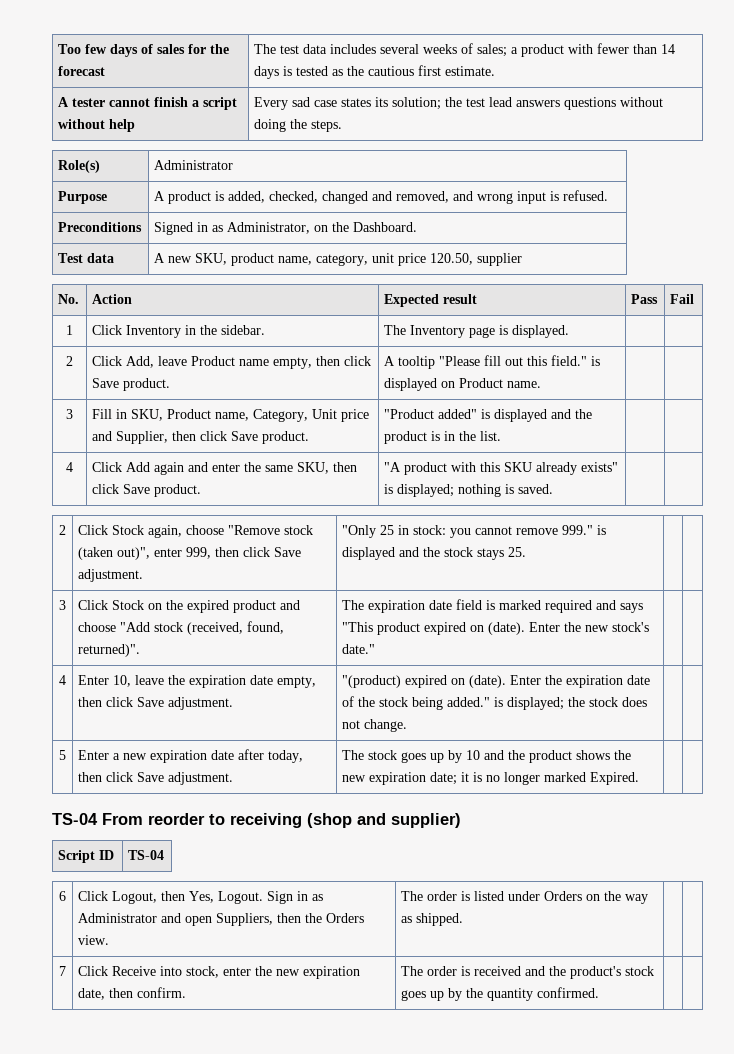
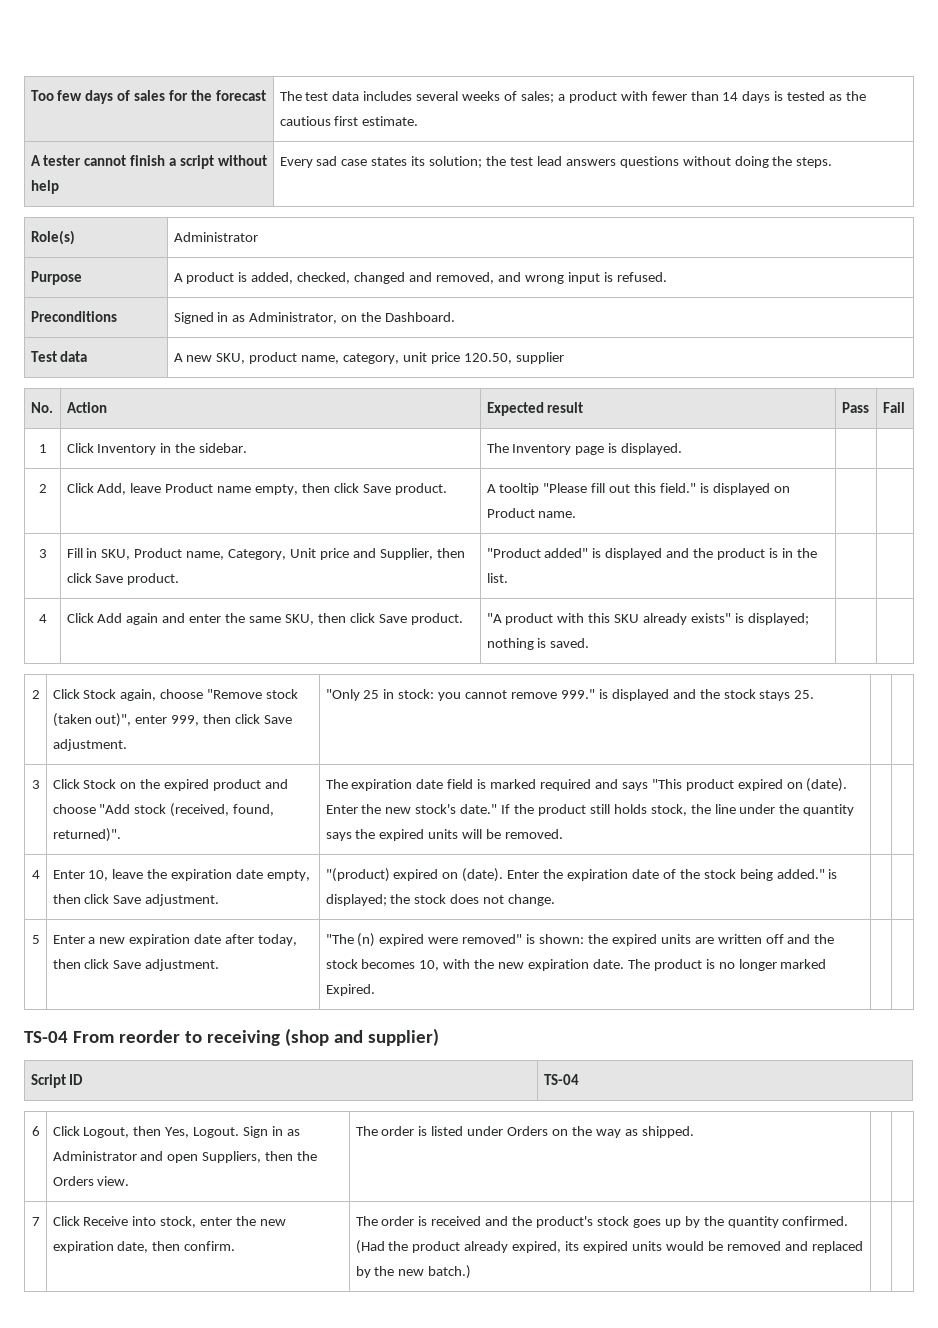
+ If the product still holds stock, the line under the quantity says the expired units will be removed.
- The stock goes up by 10 and the product shows the new expiration date; it is no longer marked Expired.
+ "The (n) expired were removed" is shown: the expired units are written off and the stock becomes 10, with the new expiration date. The product is no longer marked Expired.
+ (Had the product already expired, its expired units would be removed and replaced by the new batch.)

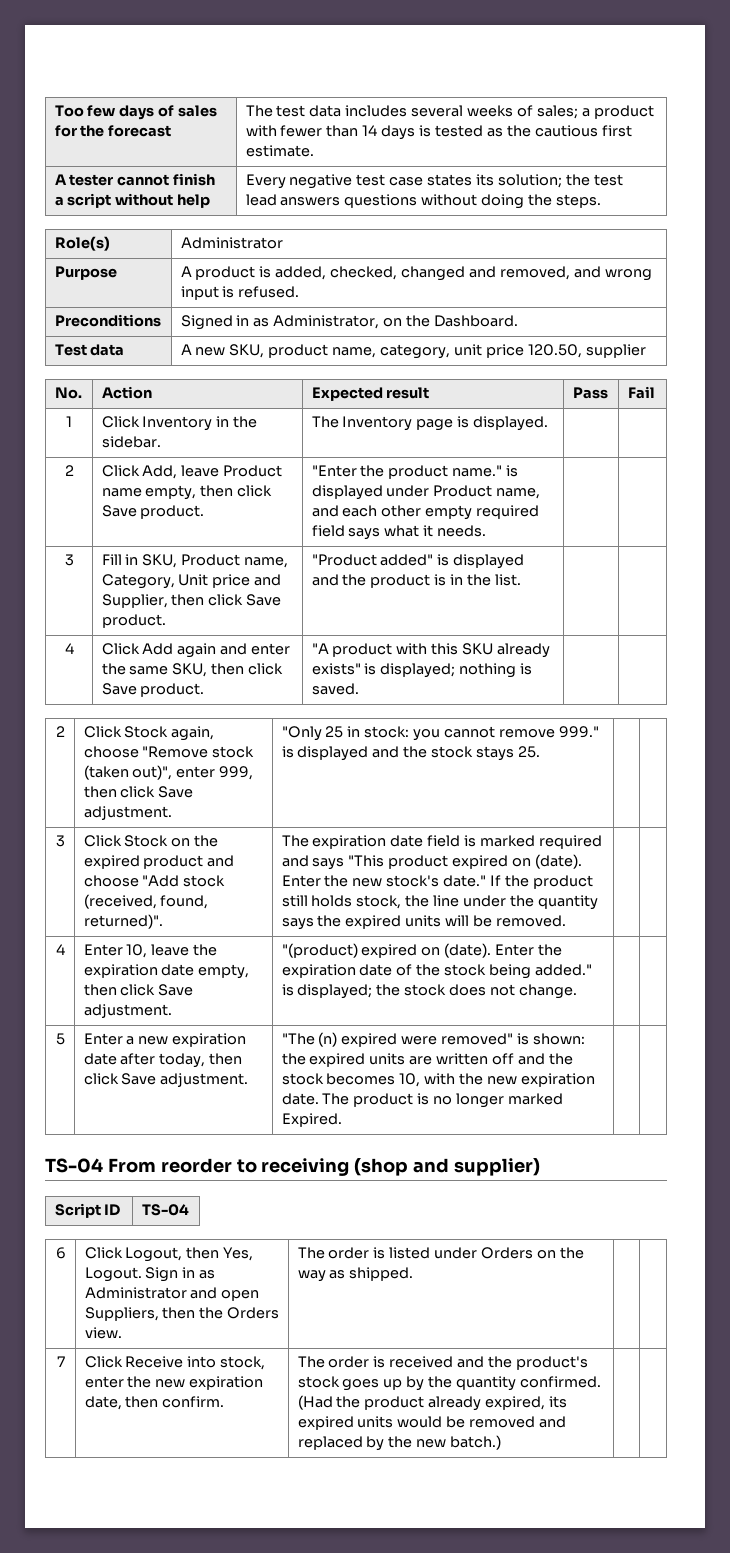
- A tester cannot finish a script without help | Every sad case states its solution; the test lead answers questions without doing the steps.
+ A tester cannot finish a script without help | Every negative test case states its solution; the test lead answers questions without doing the steps.
- 2 | Click Add, leave Product name empty, then click Save product. | A tooltip "Please fill out this field." is displayed on Product name. | |
+ 2 | Click Add, leave Product name empty, then click Save product. | "Enter the product name." is displayed under Product name, and each other empty required field says what it needs. | |

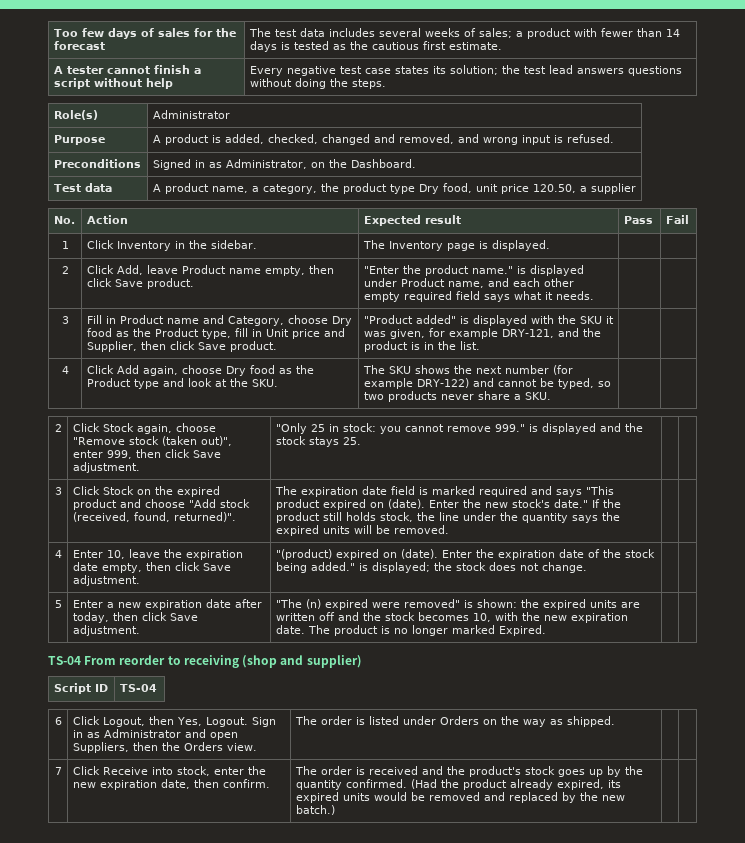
- Test data | A new SKU, product name, category, unit price 120.50, supplier
+ Test data | A product name, a category, the product type Dry food, unit price 120.50, a supplier
- Fill in SKU, Product name, Category, Unit price and Supplier, then click Save product.
+ Fill in Product name and Category, choose Dry food as the Product type, fill in Unit price and Supplier, then click Save product.
- "Product added" is displayed and the product is in the list.
+ "Product added" is displayed with the SKU it was given, for example DRY-121, and the product is in the list.
- 4 | Click Add again and enter the same SKU, then click Save product. | "A product with this SKU already exists" is displayed; nothing is saved. | |
+ 4 | Click Add again, choose Dry food as the Product type and look at the SKU. | The SKU shows the next number (for example DRY-122) and cannot be typed, so two products never share a SKU. | |

